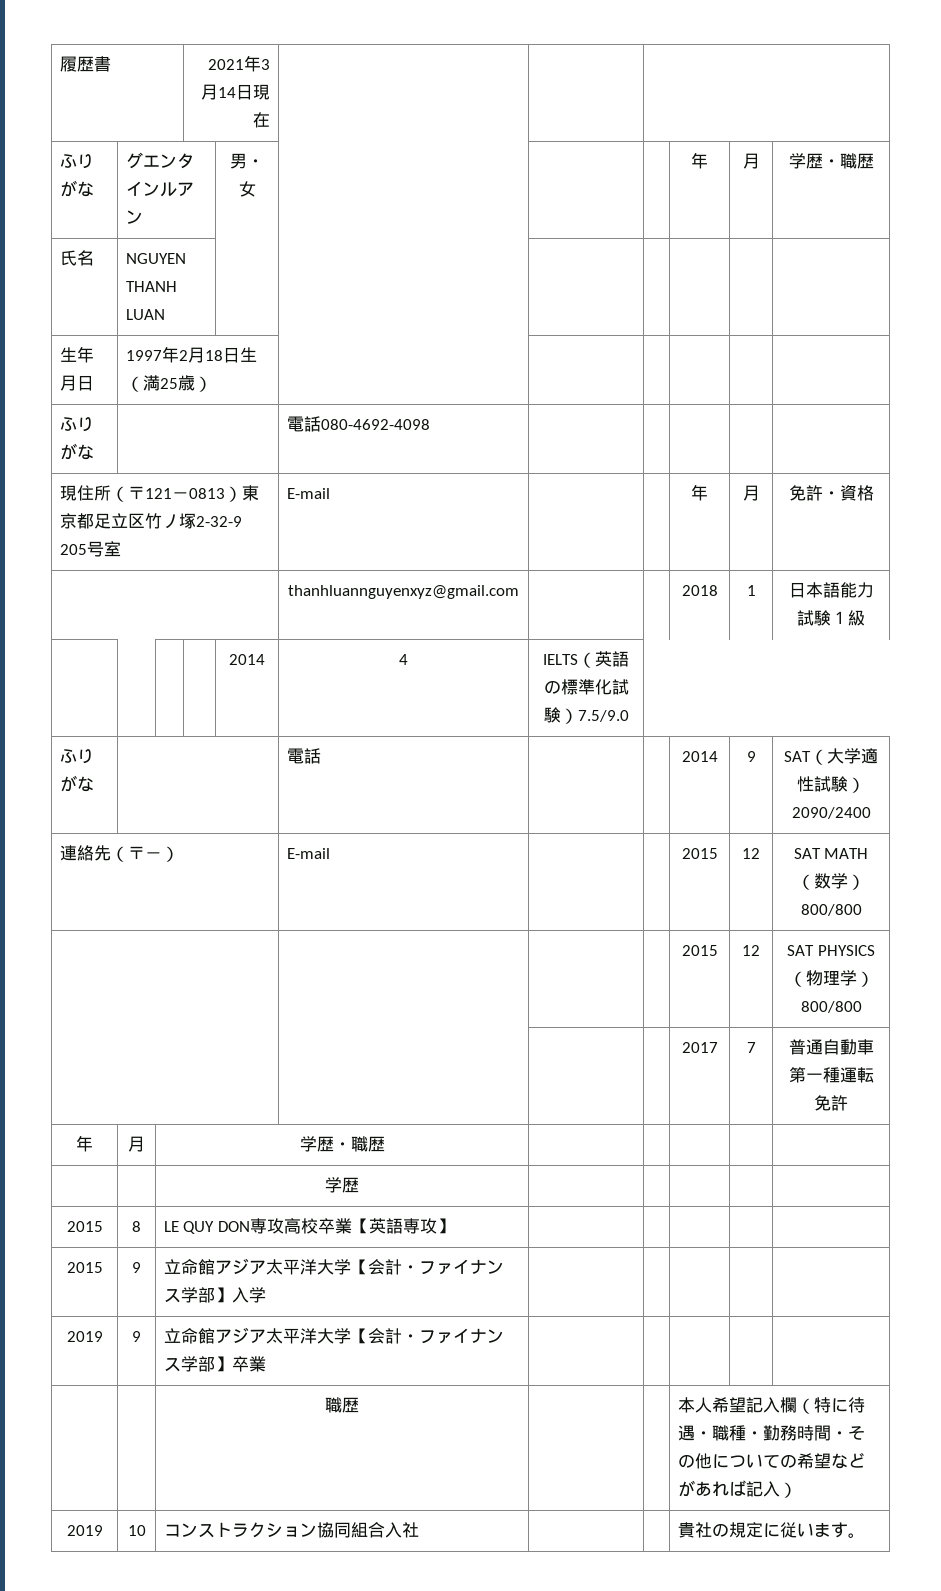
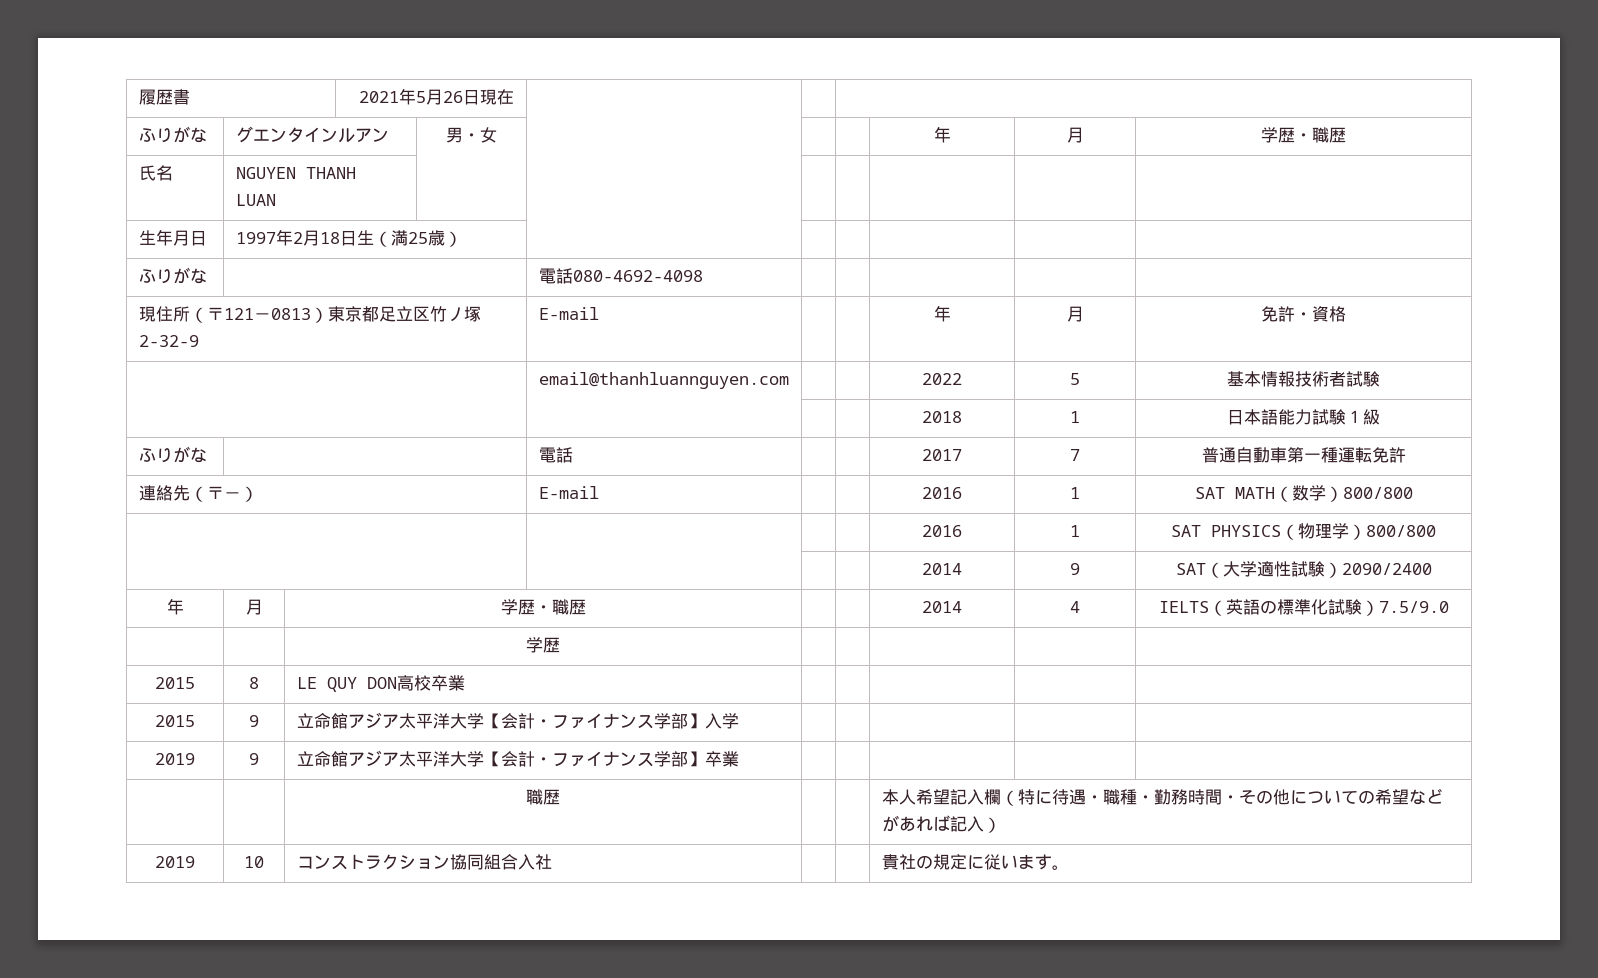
- 履歴書 | 2021年3月14日現在 | | |
+ 履歴書 | 2021年5月26日現在 | | |
- 現住所（〒121－0813）東京都足立区竹ノ塚2-32-9 205号室 | E-mail | | | 年 | 月 | 免許・資格
+ 現住所（〒121－0813）東京都足立区竹ノ塚2-32-9 | E-mail | | | 年 | 月 | 免許・資格
- | thanhluannguyenxyz@gmail.com | | | 2018 | 1 | 日本語能力試験１級
+ | email@thanhluannguyen.com | | | 2022 | 5 | 基本情報技術者試験
+ | | | | 2018 | 1 | 日本語能力試験１級
- | | | | 2014 | 4 | IELTS（英語の標準化試験）7.5/9.0
+ ふりがな | | 電話 | | | 2017 | 7 | 普通自動車第一種運転免許
+ 連絡先（〒－） | E-mail | | | 2016 | 1 | SAT MATH（数学）800/800
+ | | | | 2016 | 1 | SAT PHYSICS（物理学）800/800
+ | | | | 2014 | 9 | SAT（大学適性試験）2090/2400
+ 年 | 月 | 学歴・職歴 | | | 2014 | 4 | IELTS（英語の標準化試験）7.5/9.0
- ふりがな | | 電話 | | | 2014 | 9 | SAT（大学適性試験）2090/2400
- 連絡先（〒－） | E-mail | | | 2015 | 12 | SAT MATH（数学）800/800
- | | | | 2015 | 12 | SAT PHYSICS（物理学）800/800
- | | | | 2017 | 7 | 普通自動車第一種運転免許
- 年 | 月 | 学歴・職歴 | | | | |
- 2015 | 8 | LE QUY DON専攻高校卒業【英語専攻】 | | | | |
+ 2015 | 8 | LE QUY DON高校卒業 | | | | |

